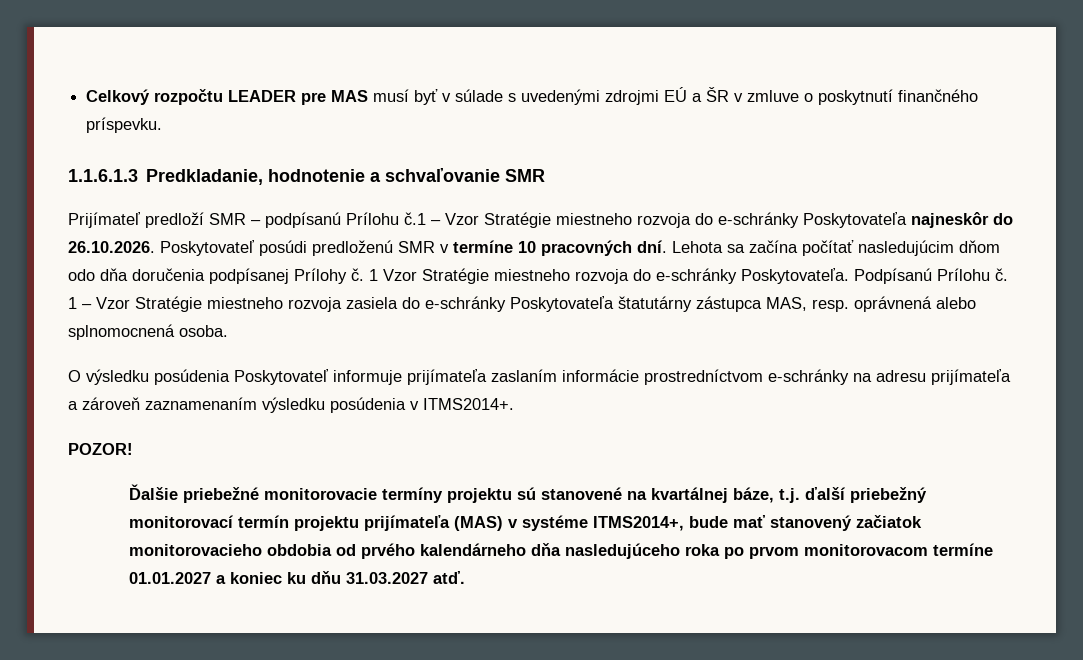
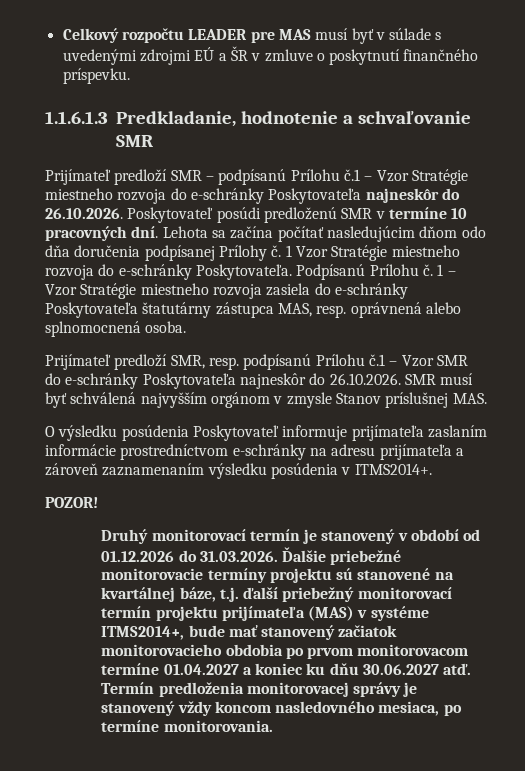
+ Prijímateľ predloží SMR, resp. podpísanú Prílohu č.1 – Vzor SMR do e-schránky Poskytovateľa najneskôr do 26.10.2026. SMR musí byť schválená najvyšším orgánom v zmysle Stanov príslušnej MAS.
- Ďalšie priebežné monitorovacie termíny projektu sú stanovené na kvartálnej báze, t.j. ďalší priebežný monitorovací termín projektu prijímateľa (MAS) v systéme ITMS2014+, bude mať stanovený začiatok monitorovacieho obdobia od prvého kalendárneho dňa nasledujúceho roka po prvom monitorovacom termíne 01.01.2027 a koniec ku dňu 31.03.2027 atď.
+ Druhý monitorovací termín je stanovený v období od 01.12.2026 do 31.03.2026. Ďalšie priebežné monitorovacie termíny projektu sú stanovené na kvartálnej báze, t.j. ďalší priebežný monitorovací termín projektu prijímateľa (MAS) v systéme ITMS2014+, bude mať stanovený začiatok monitorovacieho obdobia po prvom monitorovacom termíne 01.04.2027 a koniec ku dňu 30.06.2027 atď. Termín predloženia monitorovacej správy je stanovený vždy koncom nasledovného mesiaca, po termíne monitorovania.

